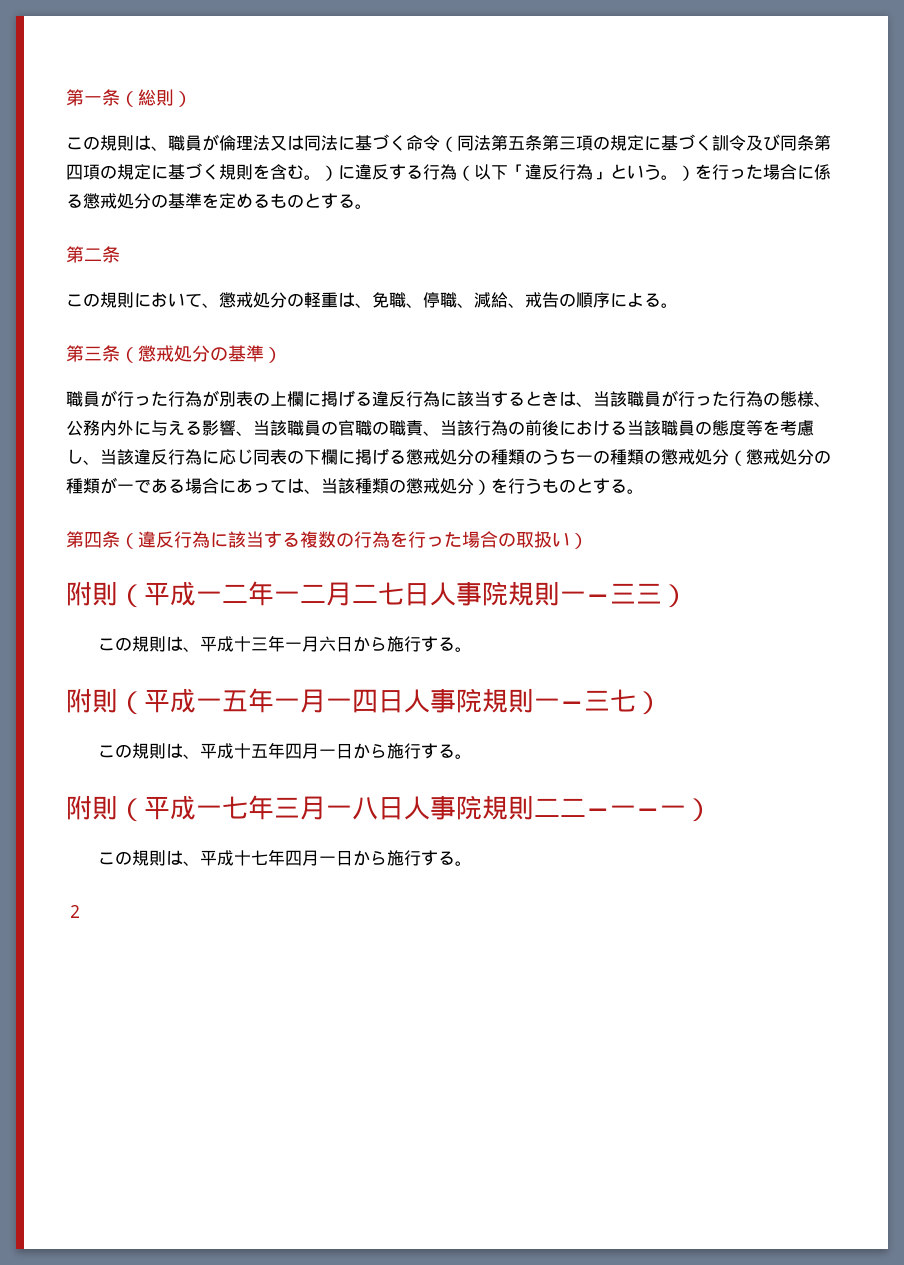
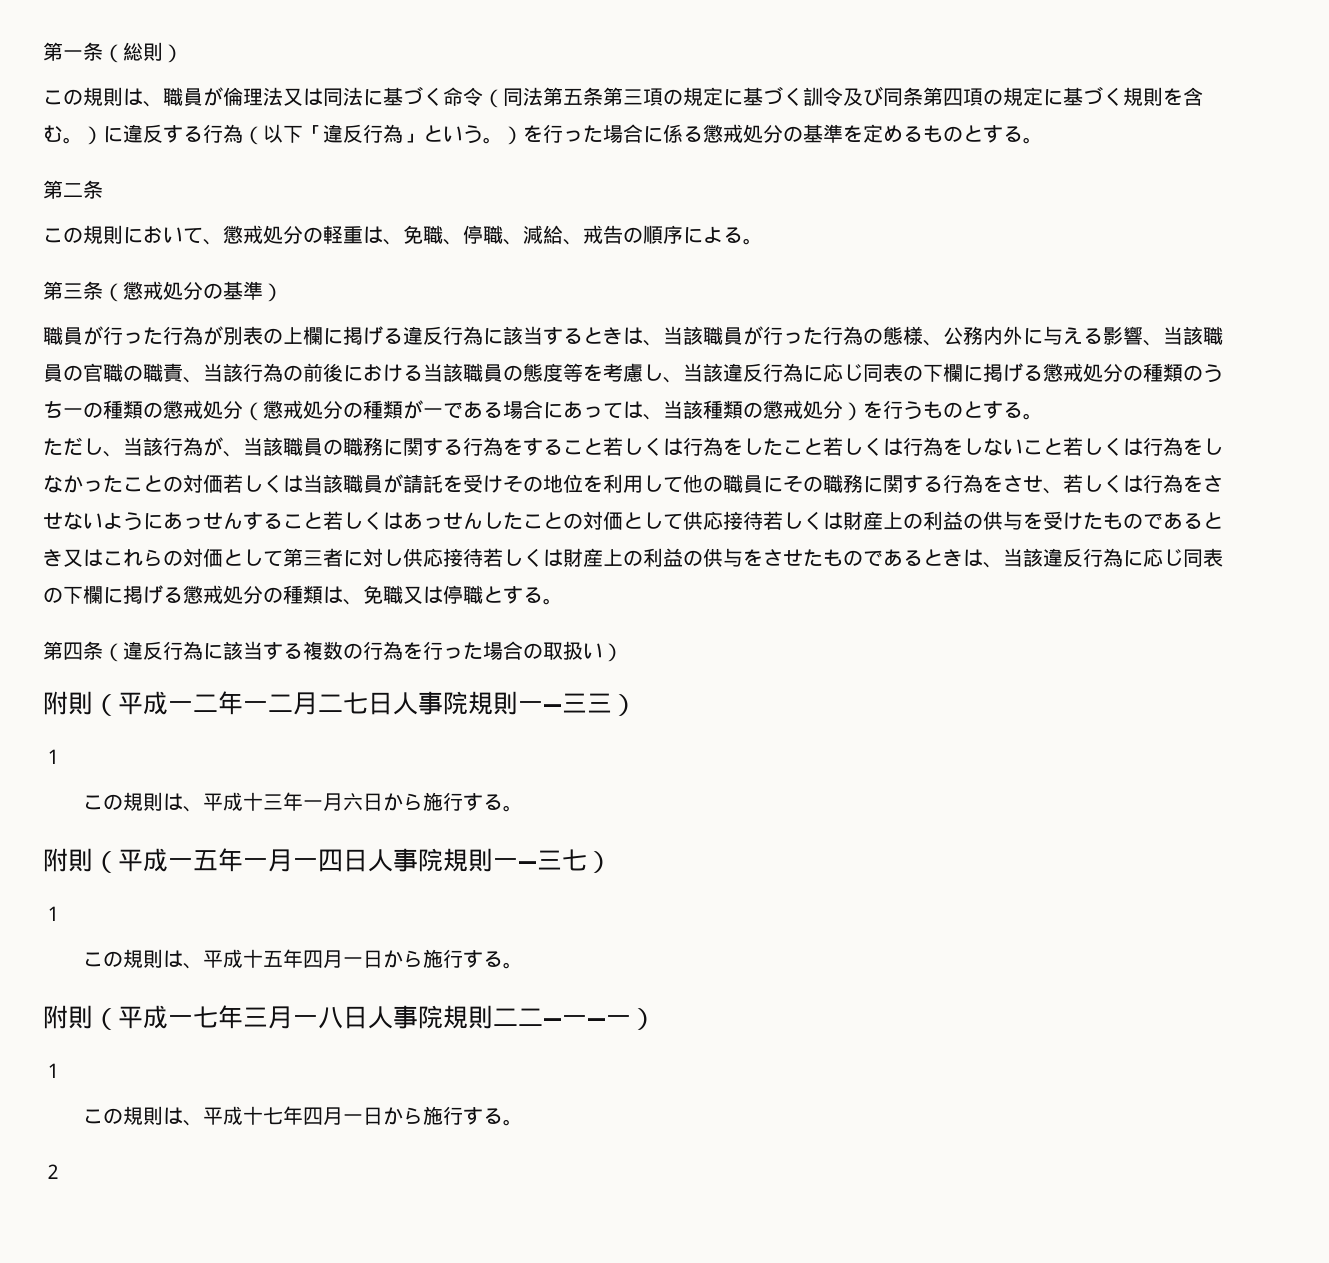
+ ただし、当該行為が、当該職員の職務に関する行為をすること若しくは行為をしたこと若しくは行為をしないこと若しくは行為をしなかったことの対価若しくは当該職員が請託を受けその地位を利用して他の職員にその職務に関する行為をさせ、若しくは行為をさせないようにあっせんすること若しくはあっせんしたことの対価として供応接待若しくは財産上の利益の供与を受けたものであるとき又はこれらの対価として第三者に対し供応接待若しくは財産上の利益の供与をさせたものであるときは、当該違反行為に応じ同表の下欄に掲げる懲戒処分の種類は、免職又は停職とする。
  附則（平成一二年一二月二七日人事院規則一―三三）
+ １
  附則（平成一五年一月一四日人事院規則一―三七）
+ １
  附則（平成一七年三月一八日人事院規則二二―一―一）
+ １

